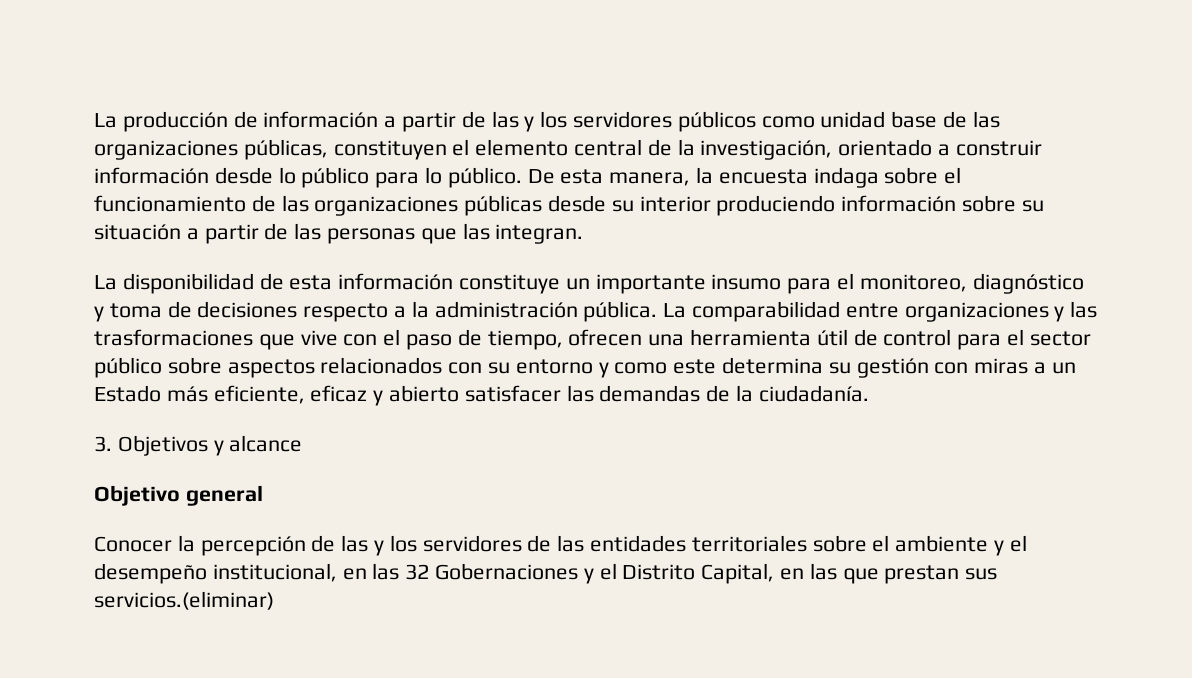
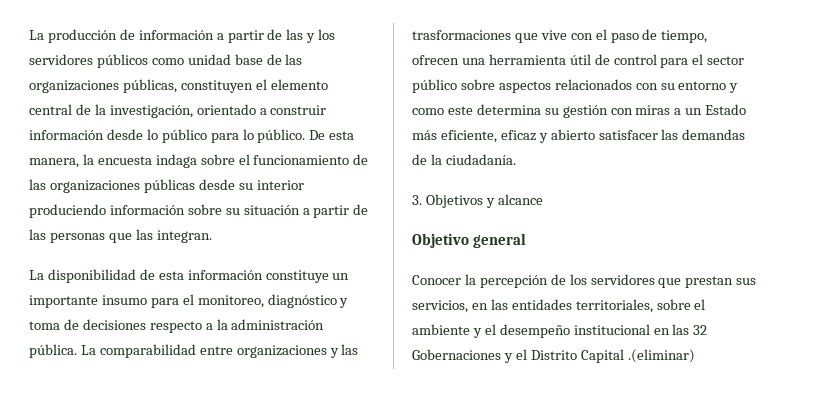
- Conocer la percepción de las y los servidores de las entidades territoriales sobre el ambiente y el desempeño institucional, en las 32 Gobernaciones y el Distrito Capital, en las que prestan sus servicios.(eliminar)
+ Conocer la percepción de los servidores que prestan sus servicios, en las entidades territoriales, sobre el ambiente y el desempeño institucional en las 32 Gobernaciones y el Distrito Capital .(eliminar)

